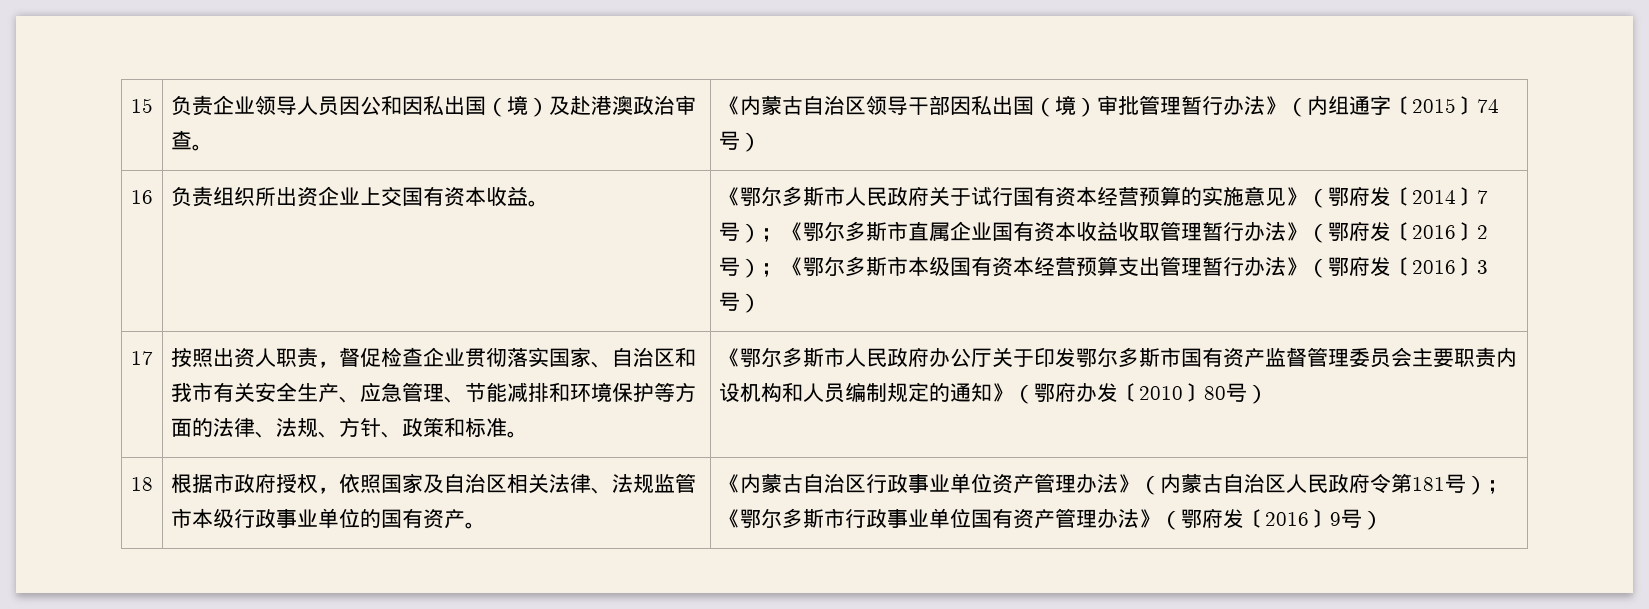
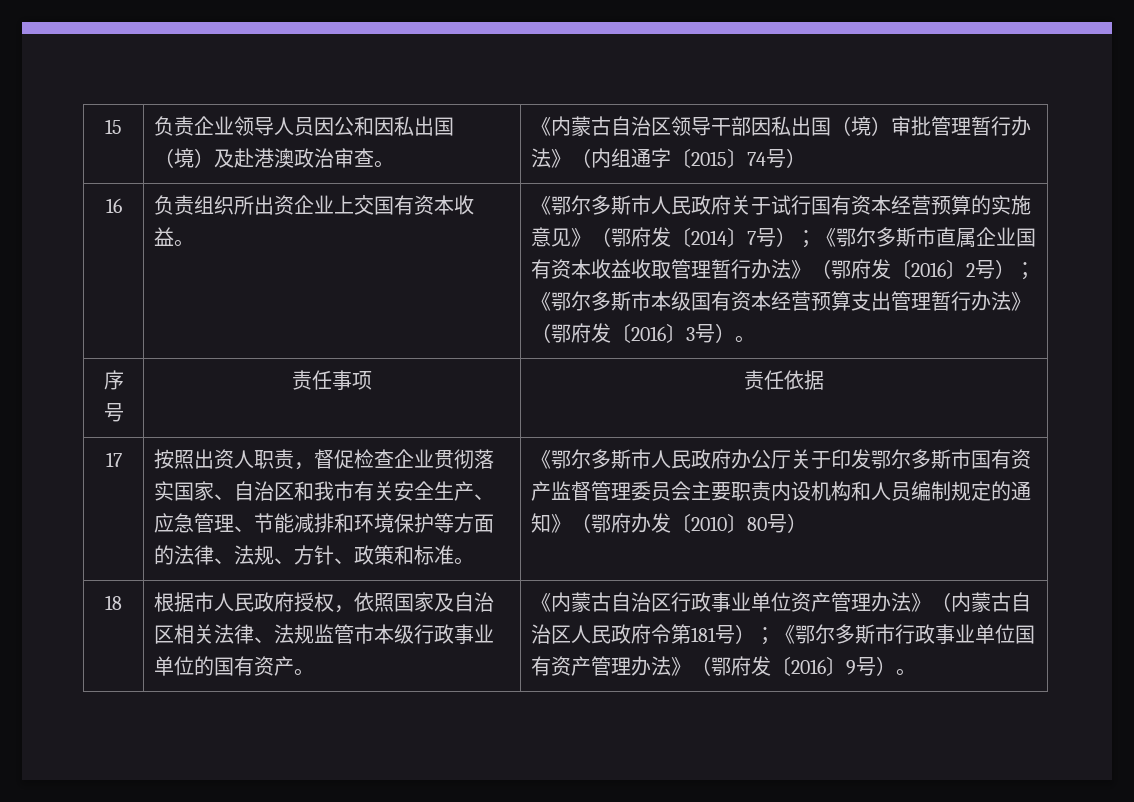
- 《鄂尔多斯市人民政府关于试行国有资本经营预算的实施意见》（鄂府发〔2014〕7号）；《鄂尔多斯市直属企业国有资本收益收取管理暂行办法》（鄂府发〔2016〕2号）；《鄂尔多斯市本级国有资本经营预算支出管理暂行办法》（鄂府发〔2016〕3号）
+ 《鄂尔多斯市人民政府关于试行国有资本经营预算的实施意见》（鄂府发〔2014〕7号）；《鄂尔多斯市直属企业国有资本收益收取管理暂行办法》（鄂府发〔2016〕2号）；《鄂尔多斯市本级国有资本经营预算支出管理暂行办法》（鄂府发〔2016〕3号）。
+ 序号 | 责任事项 | 责任依据
- 根据市政府授权，依照国家及自治区相关法律、法规监管市本级行政事业单位的国有资产。
+ 根据市人民政府授权，依照国家及自治区相关法律、法规监管市本级行政事业单位的国有资产。
- 《内蒙古自治区行政事业单位资产管理办法》（内蒙古自治区人民政府令第181号）；《鄂尔多斯市行政事业单位国有资产管理办法》（鄂府发〔2016〕9号）
+ 《内蒙古自治区行政事业单位资产管理办法》（内蒙古自治区人民政府令第181号）；《鄂尔多斯市行政事业单位国有资产管理办法》（鄂府发〔2016〕9号）。

